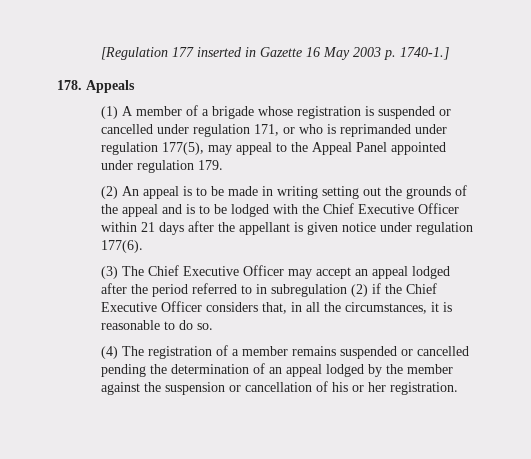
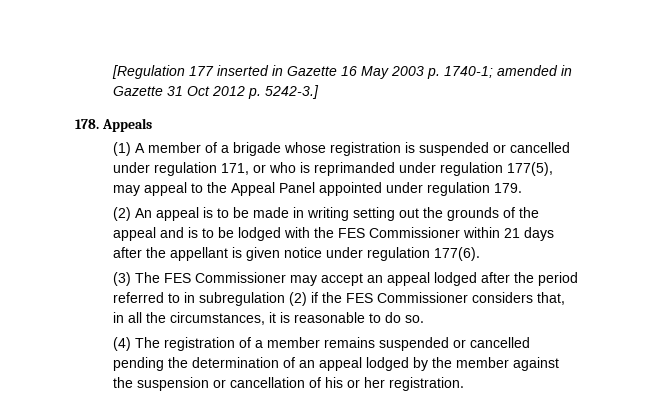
- [Regulation 177 inserted in Gazette 16 May 2003 p. 1740-1.]
+ [Regulation 177 inserted in Gazette 16 May 2003 p. 1740-1; amended in Gazette 31 Oct 2012 p. 5242-3.]
- (2) An appeal is to be made in writing setting out the grounds of the appeal and is to be lodged with the Chief Executive Officer within 21 days after the appellant is given notice under regulation 177(6).
+ (2) An appeal is to be made in writing setting out the grounds of the appeal and is to be lodged with the FES Commissioner within 21 days after the appellant is given notice under regulation 177(6).
- (3) The Chief Executive Officer may accept an appeal lodged after the period referred to in subregulation (2) if the Chief Executive Officer considers that, in all the circumstances, it is reasonable to do so.
+ (3) The FES Commissioner may accept an appeal lodged after the period referred to in subregulation (2) if the FES Commissioner considers that, in all the circumstances, it is reasonable to do so.

